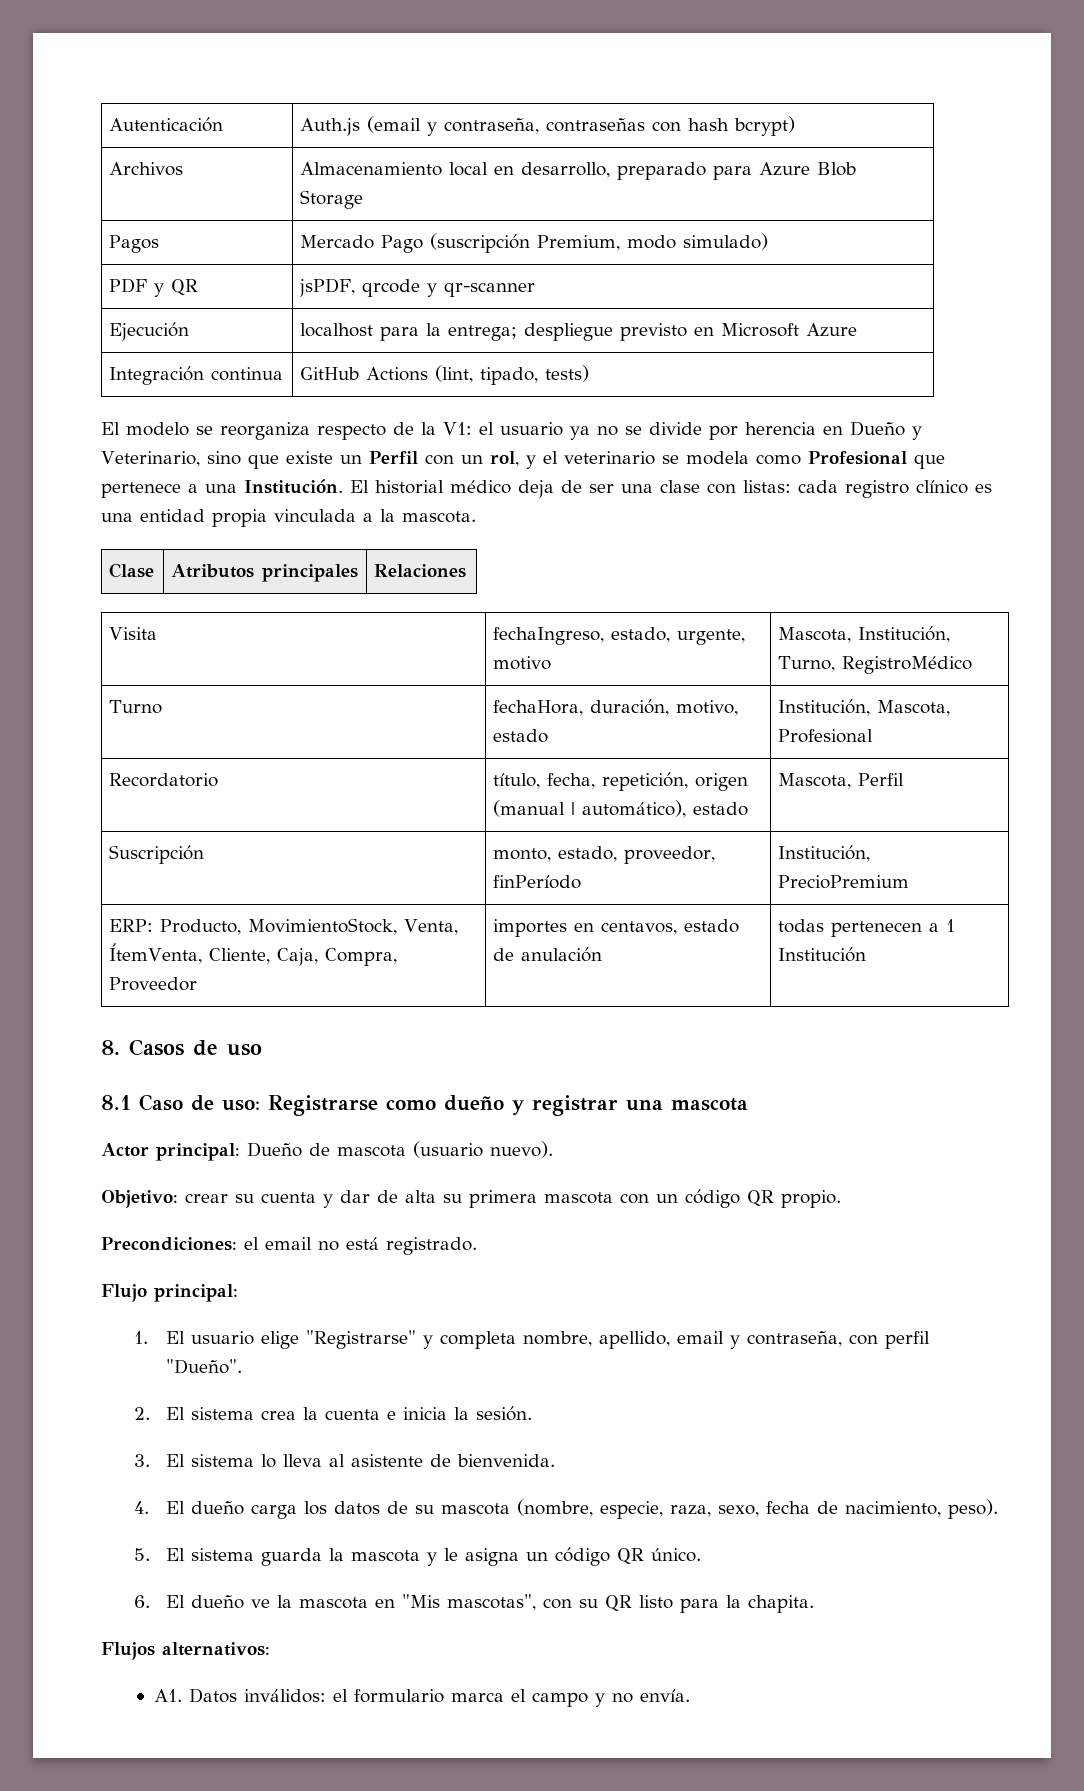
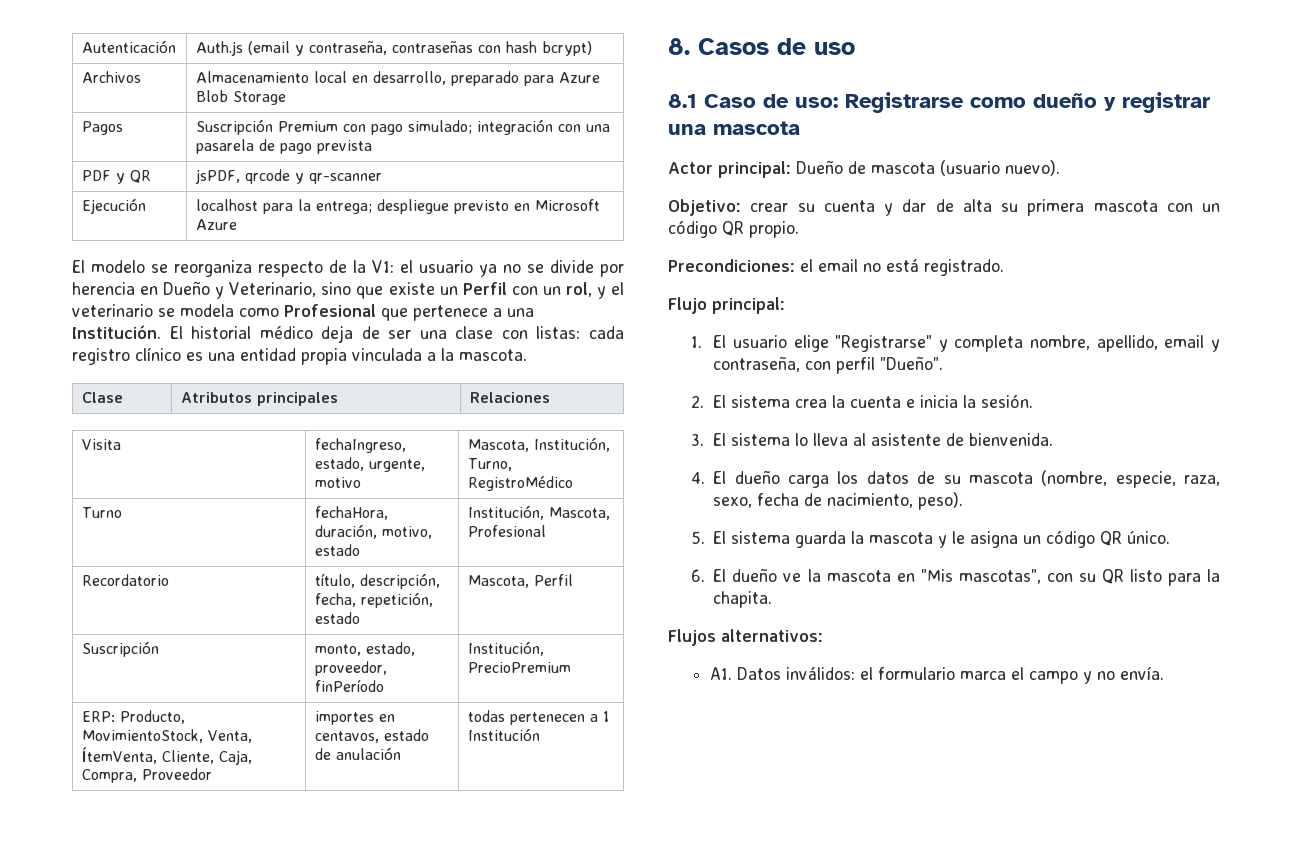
- Pagos | Mercado Pago (suscripción Premium, modo simulado)
+ Pagos | Suscripción Premium con pago simulado; integración con una pasarela de pago prevista
- Integración continua | GitHub Actions (lint, tipado, tests)
- Recordatorio | título, fecha, repetición, origen (manual | automático), estado | Mascota, Perfil
+ Recordatorio | título, descripción, fecha, repetición, estado | Mascota, Perfil

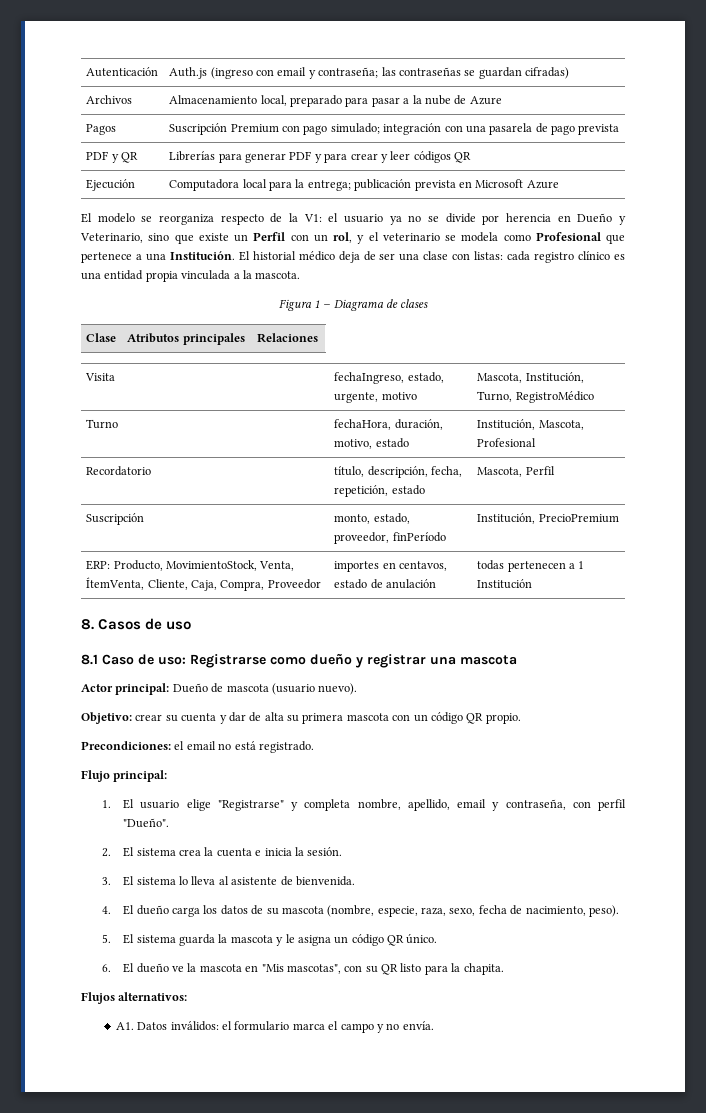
- Autenticación | Auth.js (email y contraseña, contraseñas con hash bcrypt)
- Archivos | Almacenamiento local en desarrollo, preparado para Azure Blob Storage
+ Autenticación | Auth.js (ingreso con email y contraseña; las contraseñas se guardan cifradas)
+ Archivos | Almacenamiento local, preparado para pasar a la nube de Azure
- PDF y QR | jsPDF, qrcode y qr-scanner
+ PDF y QR | Librerías para generar PDF y para crear y leer códigos QR
- Ejecución | localhost para la entrega; despliegue previsto en Microsoft Azure
+ Ejecución | Computadora local para la entrega; publicación prevista en Microsoft Azure
+ Figura 1 – Diagrama de clases

